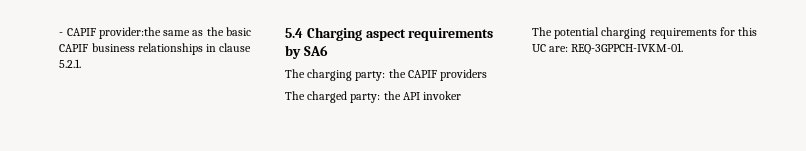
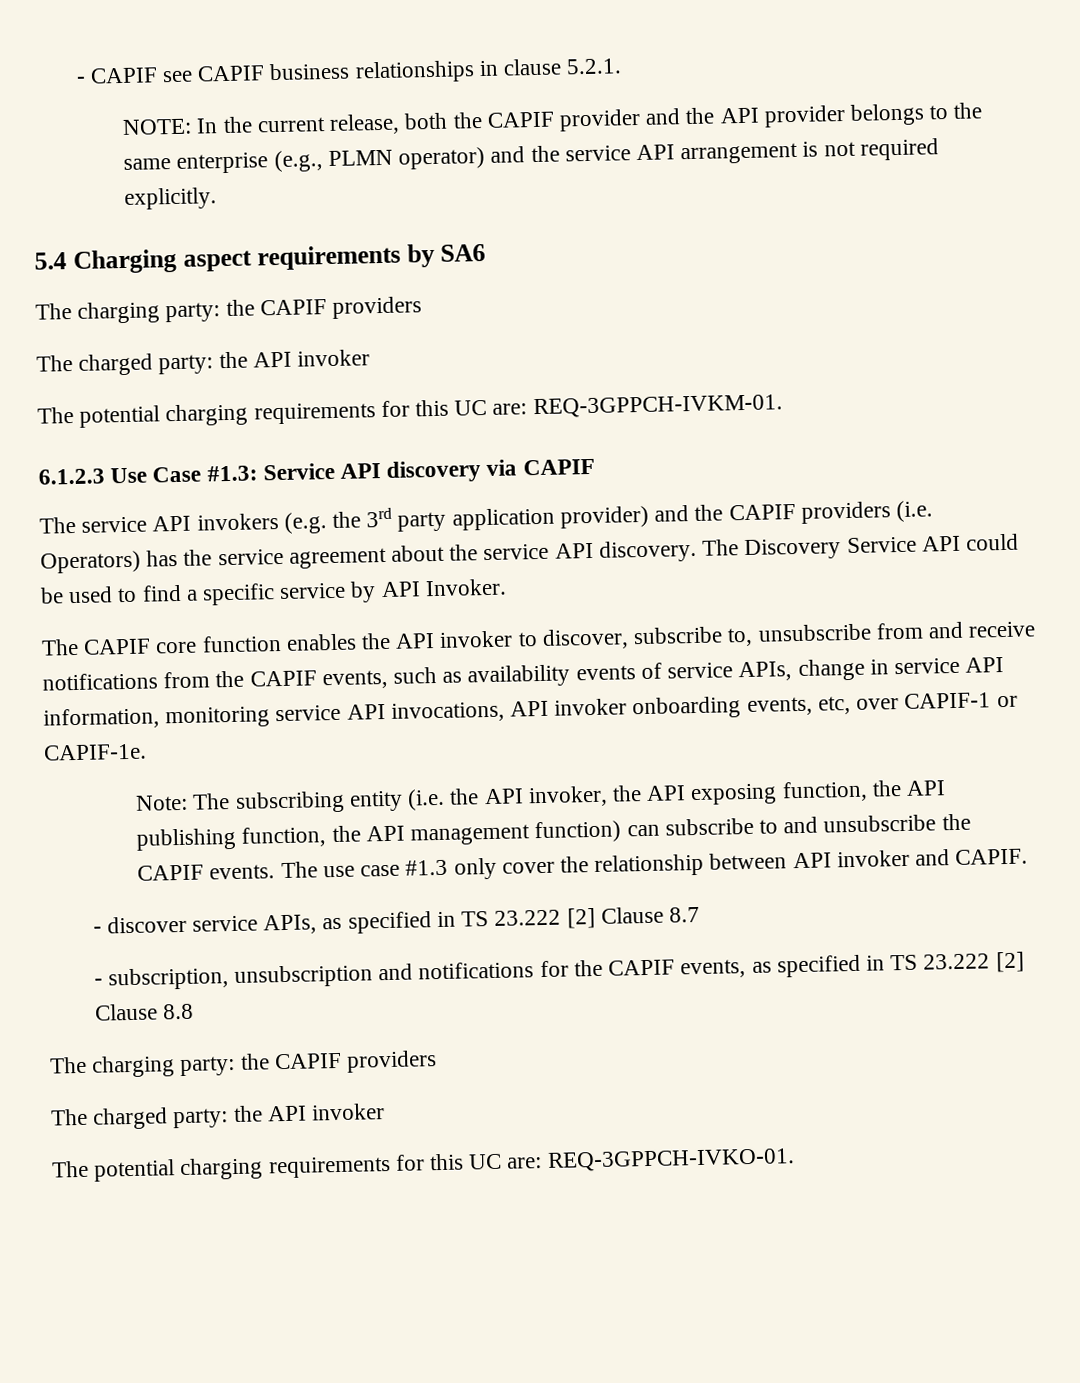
- - CAPIF provider:the same as the basic CAPIF business relationships in clause 5.2.1.
+ - CAPIF see CAPIF business relationships in clause 5.2.1.
+ NOTE: In the current release, both the CAPIF provider and the API provider belongs to the same enterprise (e.g., PLMN operator) and the service API arrangement is not required explicitly.
+ 6.1.2.3 Use Case #1.3: Service API discovery via CAPIF
+ The service API invokers (e.g. the 3rd party application provider) and the CAPIF providers (i.e. Operators) has the service agreement about the service API discovery. The Discovery Service API could be used to find a specific service by API Invoker.
+ The CAPIF core function enables the API invoker to discover, subscribe to, unsubscribe from and receive notifications from the CAPIF events, such as availability events of service APIs, change in service API information, monitoring service API invocations, API invoker onboarding events, etc, over CAPIF-1 or CAPIF-1e.
+ Note: The subscribing entity (i.e. the API invoker, the API exposing function, the API publishing function, the API management function) can subscribe to and unsubscribe the CAPIF events. The use case #1.3 only cover the relationship between API invoker and CAPIF.
+ - discover service APIs, as specified in TS 23.222 [2] Clause 8.7
+ - subscription, unsubscription and notifications for the CAPIF events, as specified in TS 23.222 [2] Clause 8.8
+ The charging party: the CAPIF providers
+ The charged party: the API invoker
+ The potential charging requirements for this UC are: REQ-3GPPCH-IVKO-01.

